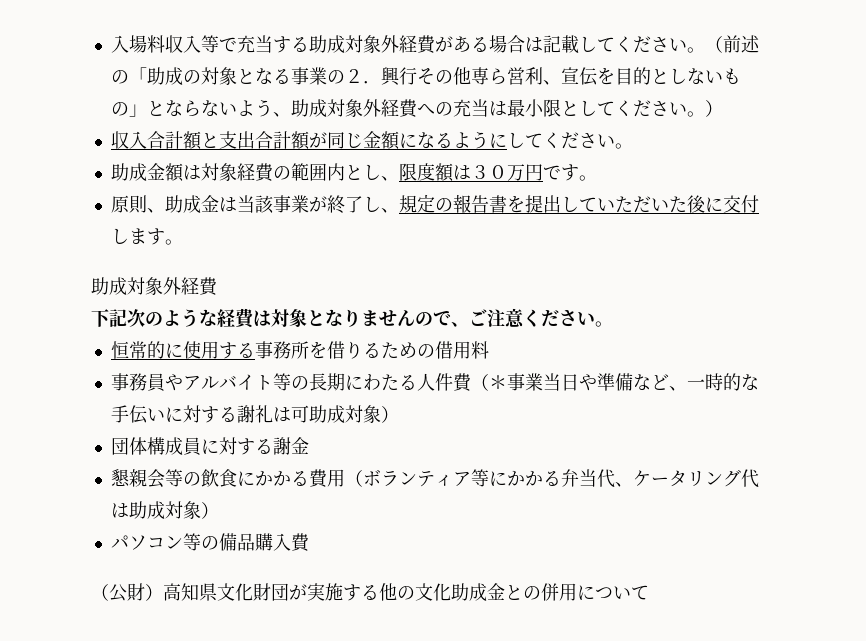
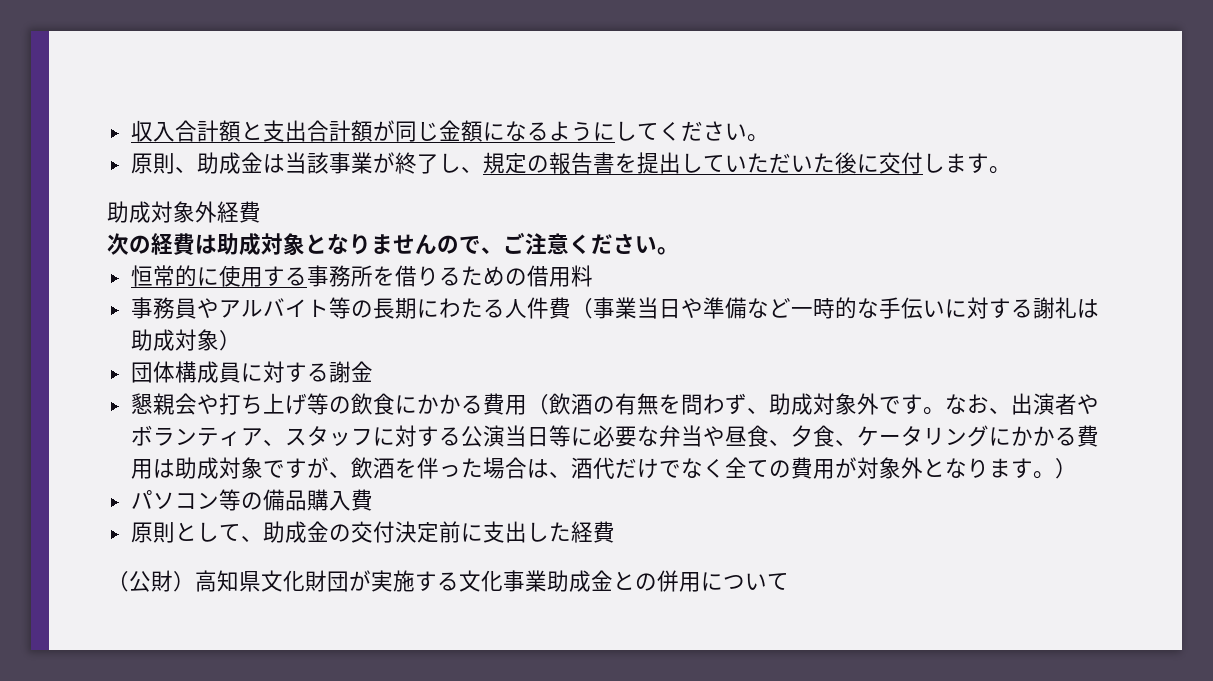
- 入場料収入等で充当する助成対象外経費がある場合は記載してください。（前述の「助成の対象となる事業の２．興行その他専ら営利、宣伝を目的としないもの」とならないよう、助成対象外経費への充当は最小限としてください。）
- 助成金額は対象経費の範囲内とし、限度額は３０万円です。
- 下記次のような経費は対象となりませんので、ご注意ください。
+ 次の経費は助成対象となりませんので、ご注意ください。
- 事務員やアルバイト等の長期にわたる人件費（＊事業当日や準備など、一時的な手伝いに対する謝礼は可助成対象）
+ 事務員やアルバイト等の長期にわたる人件費（事業当日や準備など一時的な手伝いに対する謝礼は助成対象）
- 懇親会等の飲食にかかる費用（ボランティア等にかかる弁当代、ケータリング代は助成対象）
+ 懇親会や打ち上げ等の飲食にかかる費用（飲酒の有無を問わず、助成対象外です。なお、出演者やボランティア、スタッフに対する公演当日等に必要な弁当や昼食、夕食、ケータリングにかかる費用は助成対象ですが、飲酒を伴った場合は、酒代だけでなく全ての費用が対象外となります。）
+ 原則として、助成金の交付決定前に支出した経費
- （公財）高知県文化財団が実施する他の文化助成金との併用について
+ （公財）高知県文化財団が実施する文化事業助成金との併用について

